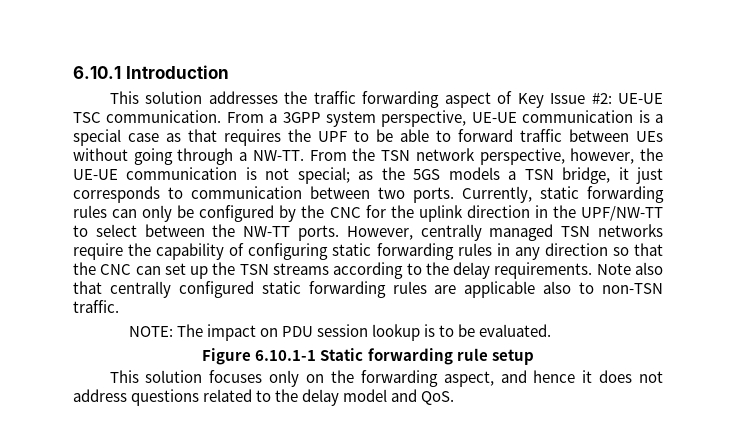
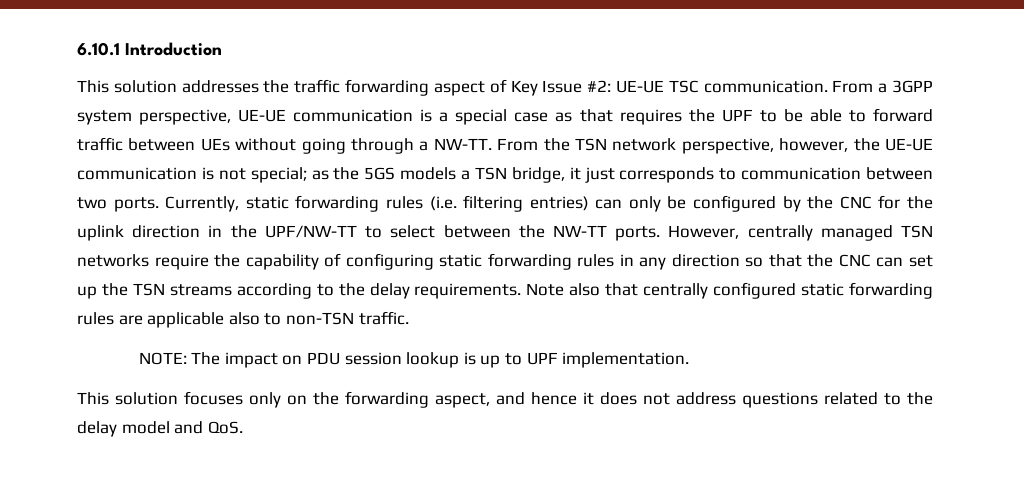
- Currently, static forwarding rules can only be configured by the CNC for the uplink direction in the UPF/NW-TT to select between the NW-TT ports.
+ Currently, static forwarding rules (i.e. filtering entries) can only be configured by the CNC for the uplink direction in the UPF/NW-TT to select between the NW-TT ports.
- NOTE: The impact on PDU session lookup is to be evaluated.
- Figure 6.10.1-1 Static forwarding rule setup
+ NOTE: The impact on PDU session lookup is up to UPF implementation.

